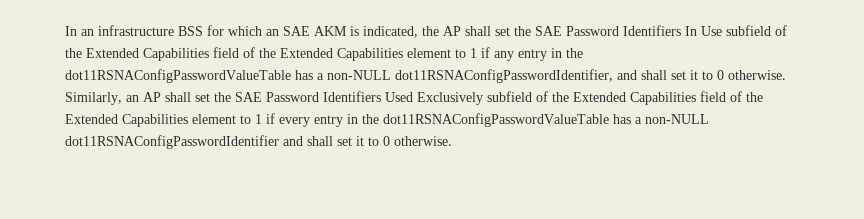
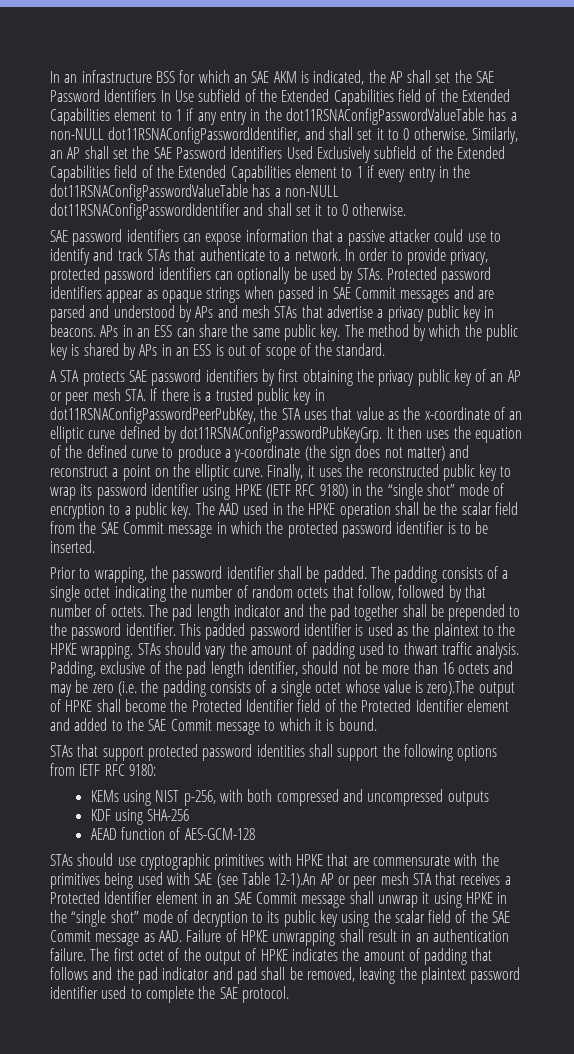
+ SAE password identifiers can expose information that a passive attacker could use to identify and track STAs that authenticate to a network. In order to provide privacy, protected password identifiers can optionally be used by STAs. Protected password identifiers appear as opaque strings when passed in SAE Commit messages and are parsed and understood by APs and mesh STAs that advertise a privacy public key in beacons. APs in an ESS can share the same public key. The method by which the public key is shared by APs in an ESS is out of scope of the standard.
+ A STA protects SAE password identifiers by first obtaining the privacy public key of an AP or peer mesh STA. If there is a trusted public key in dot11RSNAConfigPasswordPeerPubKey, the STA uses that value as the x-coordinate of an elliptic curve defined by dot11RSNAConfigPasswordPubKeyGrp. It then uses the equation of the defined curve to produce a y-coordinate (the sign does not matter) and reconstruct a point on the elliptic curve. Finally, it uses the reconstructed public key to wrap its password identifier using HPKE (IETF RFC 9180) in the “single shot” mode of encryption to a public key. The AAD used in the HPKE operation shall be the scalar field from the SAE Commit message in which the protected password identifier is to be inserted.
+ Prior to wrapping, the password identifier shall be padded. The padding consists of a single octet indicating the number of random octets that follow, followed by that number of octets. The pad length indicator and the pad together shall be prepended to the password identifier. This padded password identifier is used as the plaintext to the HPKE wrapping. STAs should vary the amount of padding used to thwart traffic analysis. Padding, exclusive of the pad length identifier, should not be more than 16 octets and may be zero (i.e. the padding consists of a single octet whose value is zero).The output of HPKE shall become the Protected Identifier field of the Protected Identifier element and added to the SAE Commit message to which it is bound.
+ STAs that support protected password identities shall support the following options from IETF RFC 9180:
+ KEMs using NIST p-256, with both compressed and uncompressed outputs
+ KDF using SHA-256
+ AEAD function of AES-GCM-128
+ STAs should use cryptographic primitives with HPKE that are commensurate with the primitives being used with SAE (see Table 12-1).An AP or peer mesh STA that receives a Protected Identifier element in an SAE Commit message shall unwrap it using HPKE in the “single shot” mode of decryption to its public key using the scalar field of the SAE Commit message as AAD. Failure of HPKE unwrapping shall result in an authentication failure. The first octet of the output of HPKE indicates the amount of padding that follows and the pad indicator and pad shall be removed, leaving the plaintext password identifier used to complete the SAE protocol.

